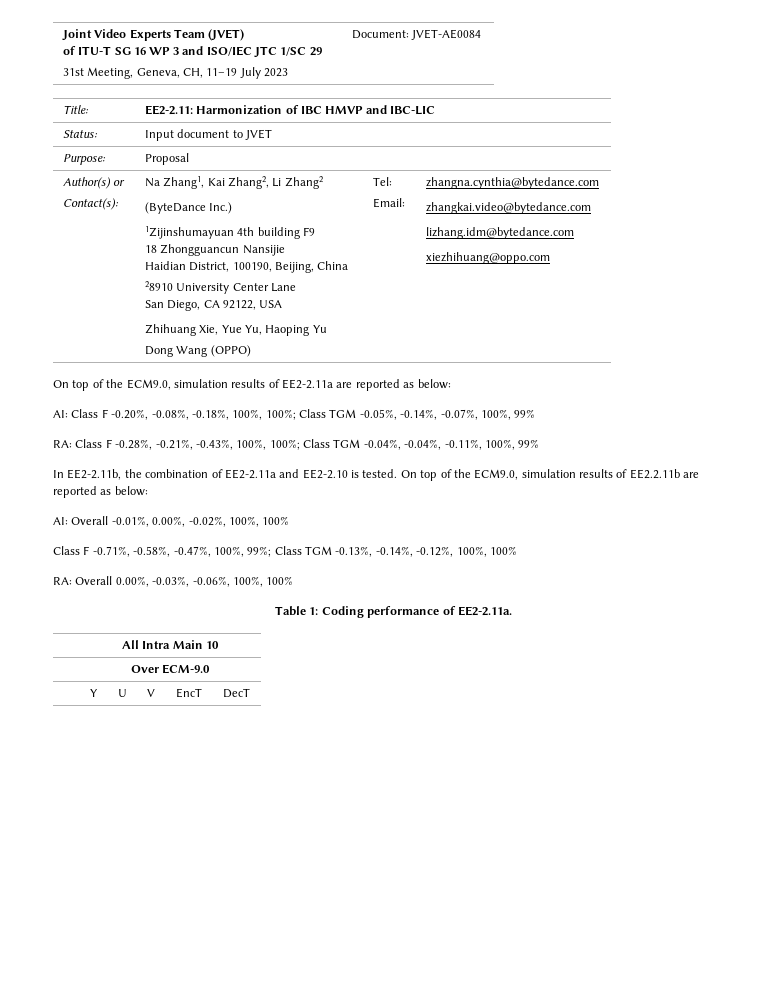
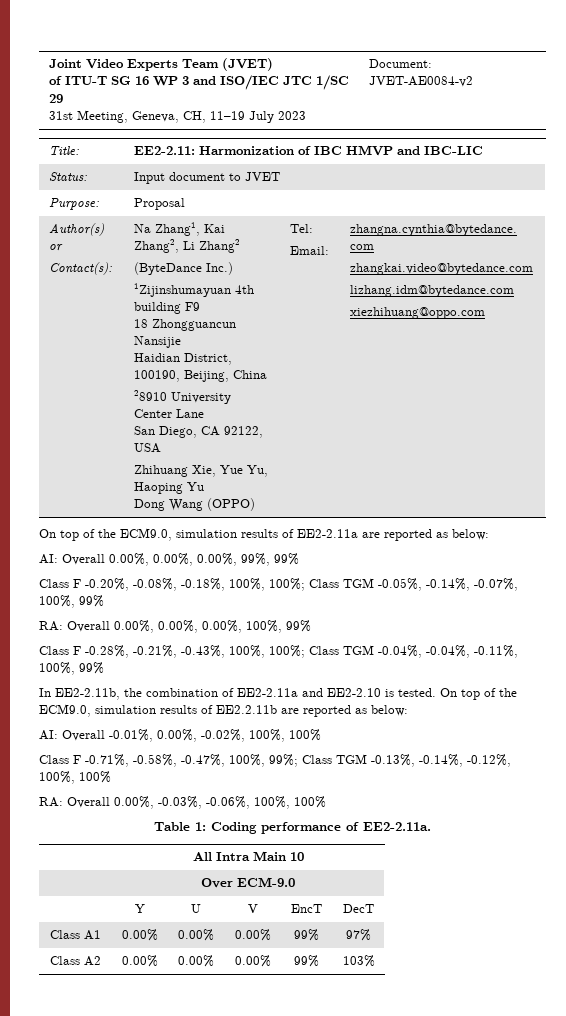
  Joint Video Experts Team (JVET)
  of ITU-T SG 16 WP 3 and ISO/IEC JTC 1/SC 29
- 31st Meeting, Geneva, CH, 11–19 July 2023 | Document: JVET-AE0084
+ 31st Meeting, Geneva, CH, 11–19 July 2023 | Document: JVET-AE0084-v2
- AI: Class F -0.20%, -0.08%, -0.18%, 100%, 100%; Class TGM -0.05%, -0.14%, -0.07%, 100%, 99%
+ AI: Overall 0.00%, 0.00%, 0.00%, 99%, 99%
+ Class F -0.20%, -0.08%, -0.18%, 100%, 100%; Class TGM -0.05%, -0.14%, -0.07%, 100%, 99%
- RA: Class F -0.28%, -0.21%, -0.43%, 100%, 100%; Class TGM -0.04%, -0.04%, -0.11%, 100%, 99%
+ RA: Overall 0.00%, 0.00%, 0.00%, 100%, 99%
+ Class F -0.28%, -0.21%, -0.43%, 100%, 100%; Class TGM -0.04%, -0.04%, -0.11%, 100%, 99%
+ Class A1 | 0.00% | 0.00% | 0.00% | 99% | 97%
+ Class A2 | 0.00% | 0.00% | 0.00% | 99% | 103%

